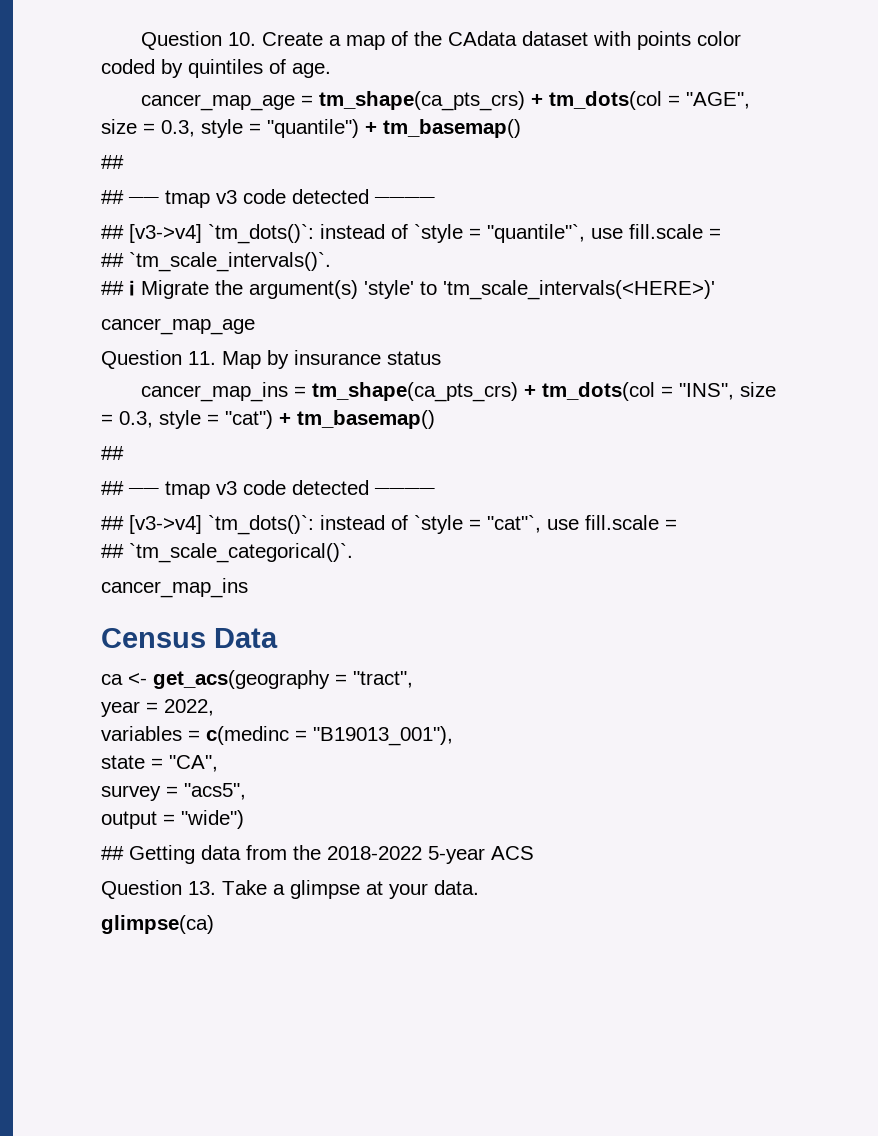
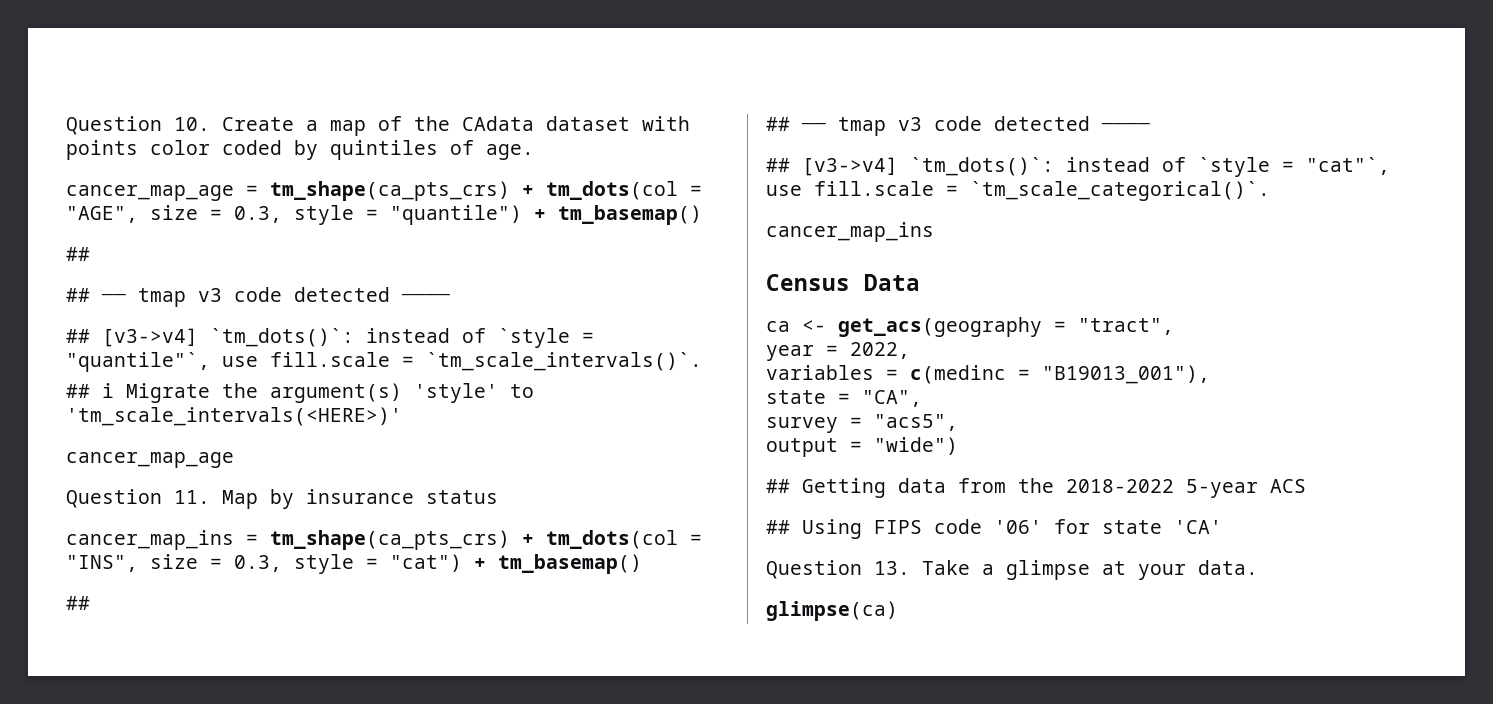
- ## [v3->v4] `tm_dots()`: instead of `style = "quantile"`, use fill.scale =
- ## `tm_scale_intervals()`.
+ ## [v3->v4] `tm_dots()`: instead of `style = "quantile"`, use fill.scale = `tm_scale_intervals()`.
- ## [v3->v4] `tm_dots()`: instead of `style = "cat"`, use fill.scale =
- ## `tm_scale_categorical()`.
+ ## [v3->v4] `tm_dots()`: instead of `style = "cat"`, use fill.scale = `tm_scale_categorical()`.
+ ## Using FIPS code '06' for state 'CA'

